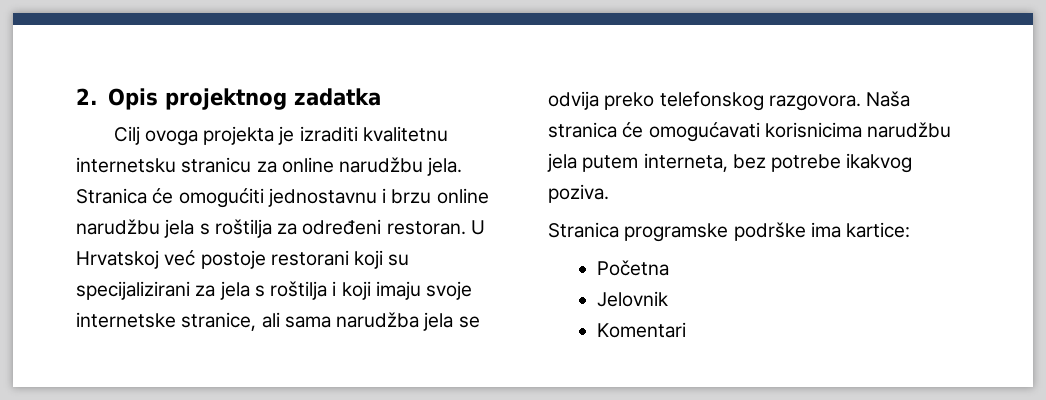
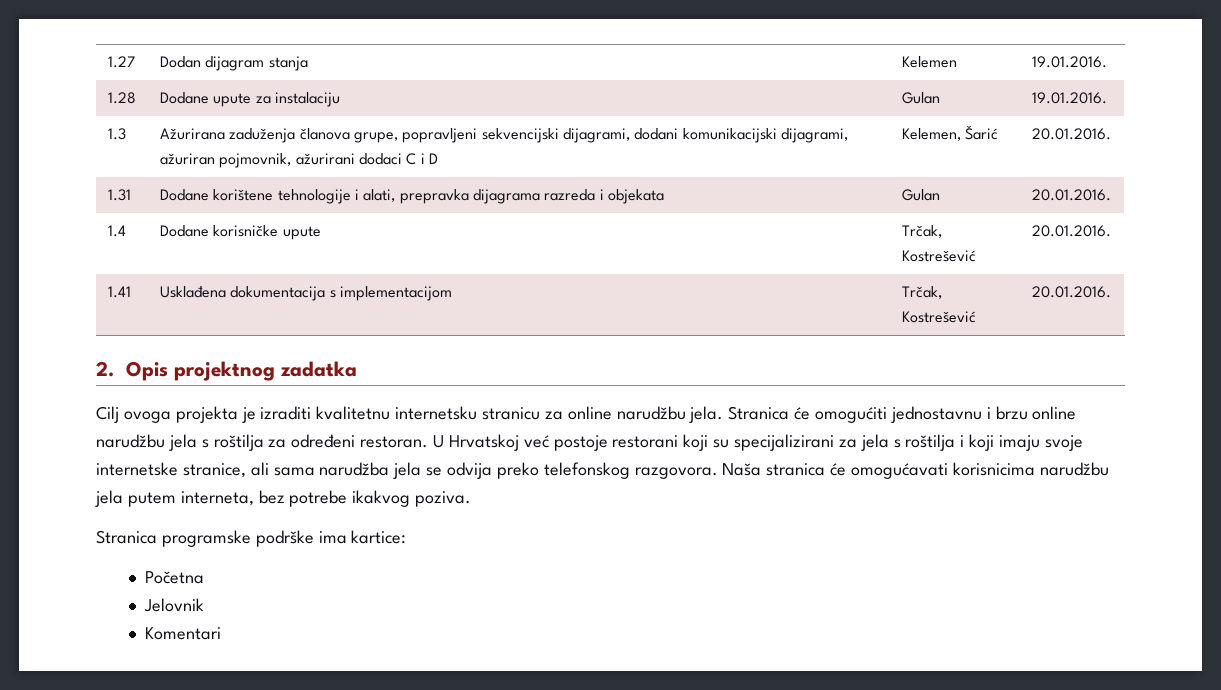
+ 1.27 | Dodan dijagram stanja | Kelemen | 19.01.2016.
+ 1.28 | Dodane upute za instalaciju | Gulan | 19.01.2016.
+ 1.3 | Ažurirana zaduženja članova grupe, popravljeni sekvencijski dijagrami, dodani komunikacijski dijagrami, ažuriran pojmovnik, ažurirani dodaci C i D | Kelemen, Šarić | 20.01.2016.
+ 1.31 | Dodane korištene tehnologije i alati, prepravka dijagrama razreda i objekata | Gulan | 20.01.2016.
+ 1.4 | Dodane korisničke upute | Trčak, Kostrešević | 20.01.2016.
+ 1.41 | Usklađena dokumentacija s implementacijom | Trčak, Kostrešević | 20.01.2016.

